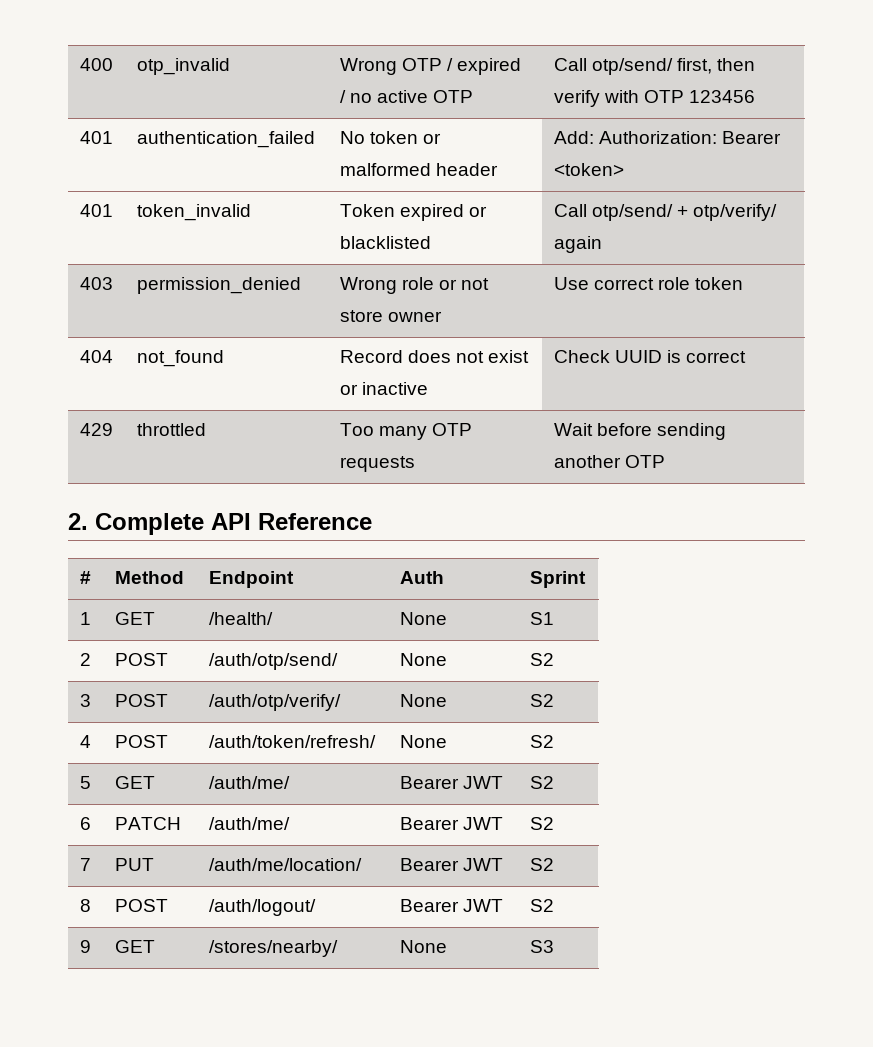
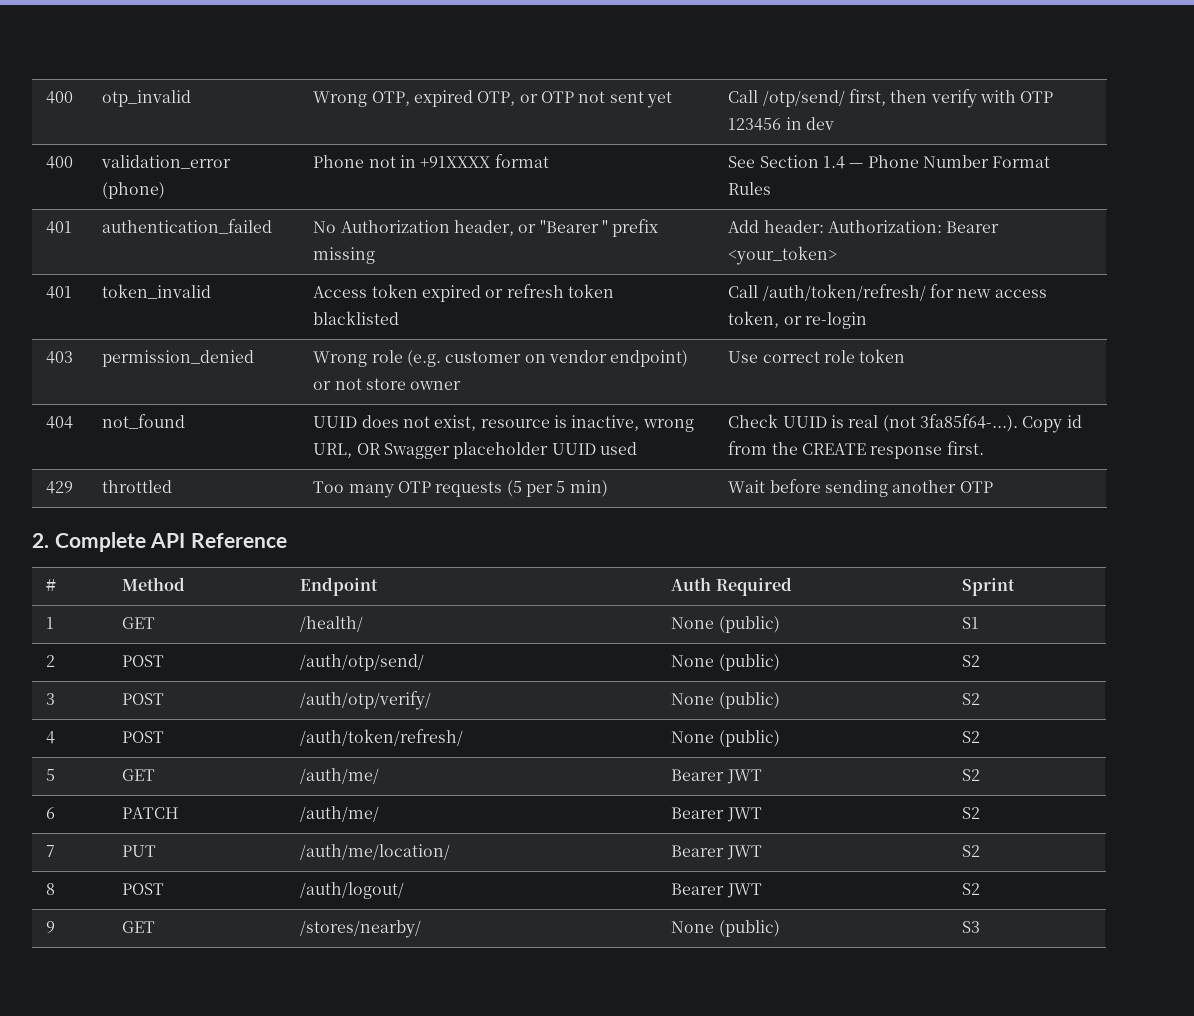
- 400 | otp_invalid | Wrong OTP / expired / no active OTP | Call otp/send/ first, then verify with OTP 123456
- 401 | authentication_failed | No token or malformed header | Add: Authorization: Bearer <token>
+ 400 | otp_invalid | Wrong OTP, expired OTP, or OTP not sent yet | Call /otp/send/ first, then verify with OTP 123456 in dev
+ 400 | validation_error (phone) | Phone not in +91XXXX format | See Section 1.4 — Phone Number Format Rules
+ 401 | authentication_failed | No Authorization header, or "Bearer " prefix missing | Add header: Authorization: Bearer <your_token>
- 401 | token_invalid | Token expired or blacklisted | Call otp/send/ + otp/verify/ again
+ 401 | token_invalid | Access token expired or refresh token blacklisted | Call /auth/token/refresh/ for new access token, or re-login
- 403 | permission_denied | Wrong role or not store owner | Use correct role token
+ 403 | permission_denied | Wrong role (e.g. customer on vendor endpoint) or not store owner | Use correct role token
- 404 | not_found | Record does not exist or inactive | Check UUID is correct
+ 404 | not_found | UUID does not exist, resource is inactive, wrong URL, OR Swagger placeholder UUID used | Check UUID is real (not 3fa85f64-...). Copy id from the CREATE response first.
- 429 | throttled | Too many OTP requests | Wait before sending another OTP
+ 429 | throttled | Too many OTP requests (5 per 5 min) | Wait before sending another OTP
- # | Method | Endpoint | Auth | Sprint
+ # | Method | Endpoint | Auth Required | Sprint
- 1 | GET | /health/ | None | S1
+ 1 | GET | /health/ | None (public) | S1
- 2 | POST | /auth/otp/send/ | None | S2
+ 2 | POST | /auth/otp/send/ | None (public) | S2
- 3 | POST | /auth/otp/verify/ | None | S2
+ 3 | POST | /auth/otp/verify/ | None (public) | S2
- 4 | POST | /auth/token/refresh/ | None | S2
+ 4 | POST | /auth/token/refresh/ | None (public) | S2
- 9 | GET | /stores/nearby/ | None | S3
+ 9 | GET | /stores/nearby/ | None (public) | S3

